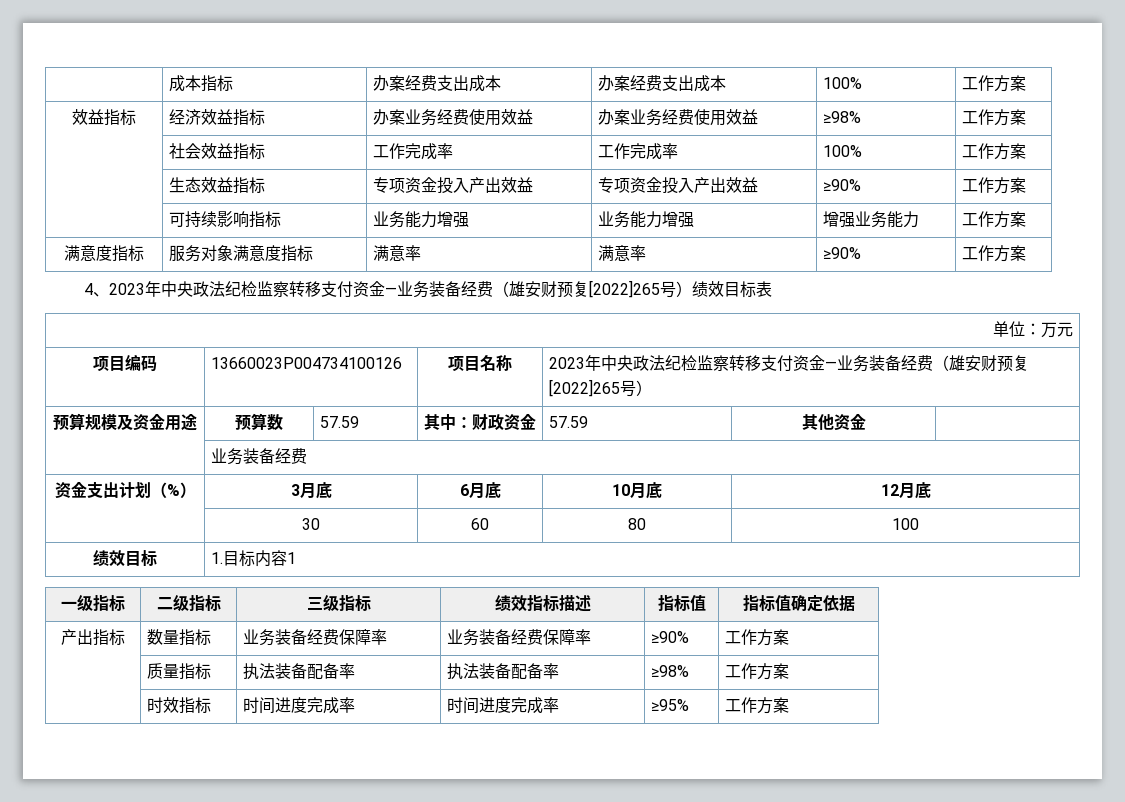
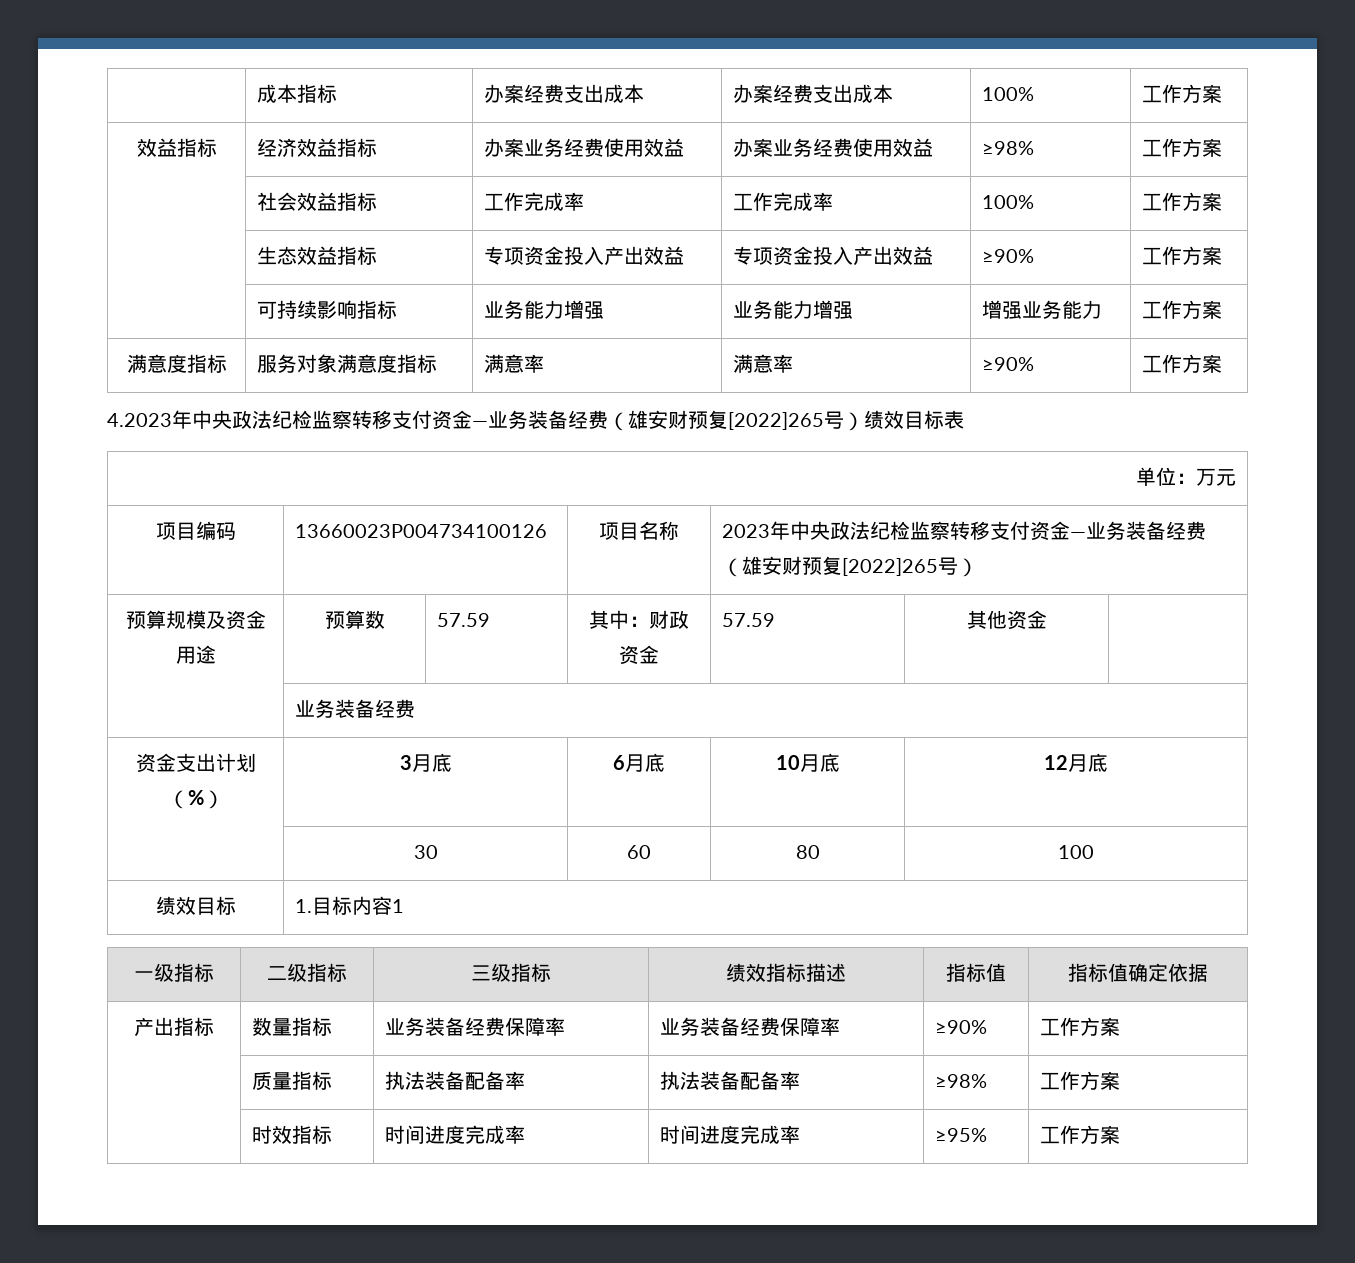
- 4、2023年中央政法纪检监察转移支付资金—业务装备经费（雄安财预复[2022]265号）绩效目标表
+ 4.2023年中央政法纪检监察转移支付资金—业务装备经费（雄安财预复[2022]265号）绩效目标表

